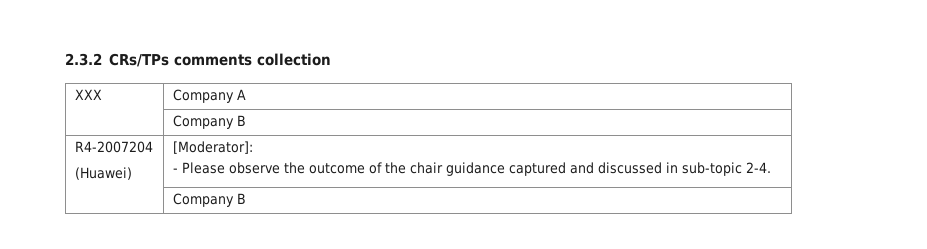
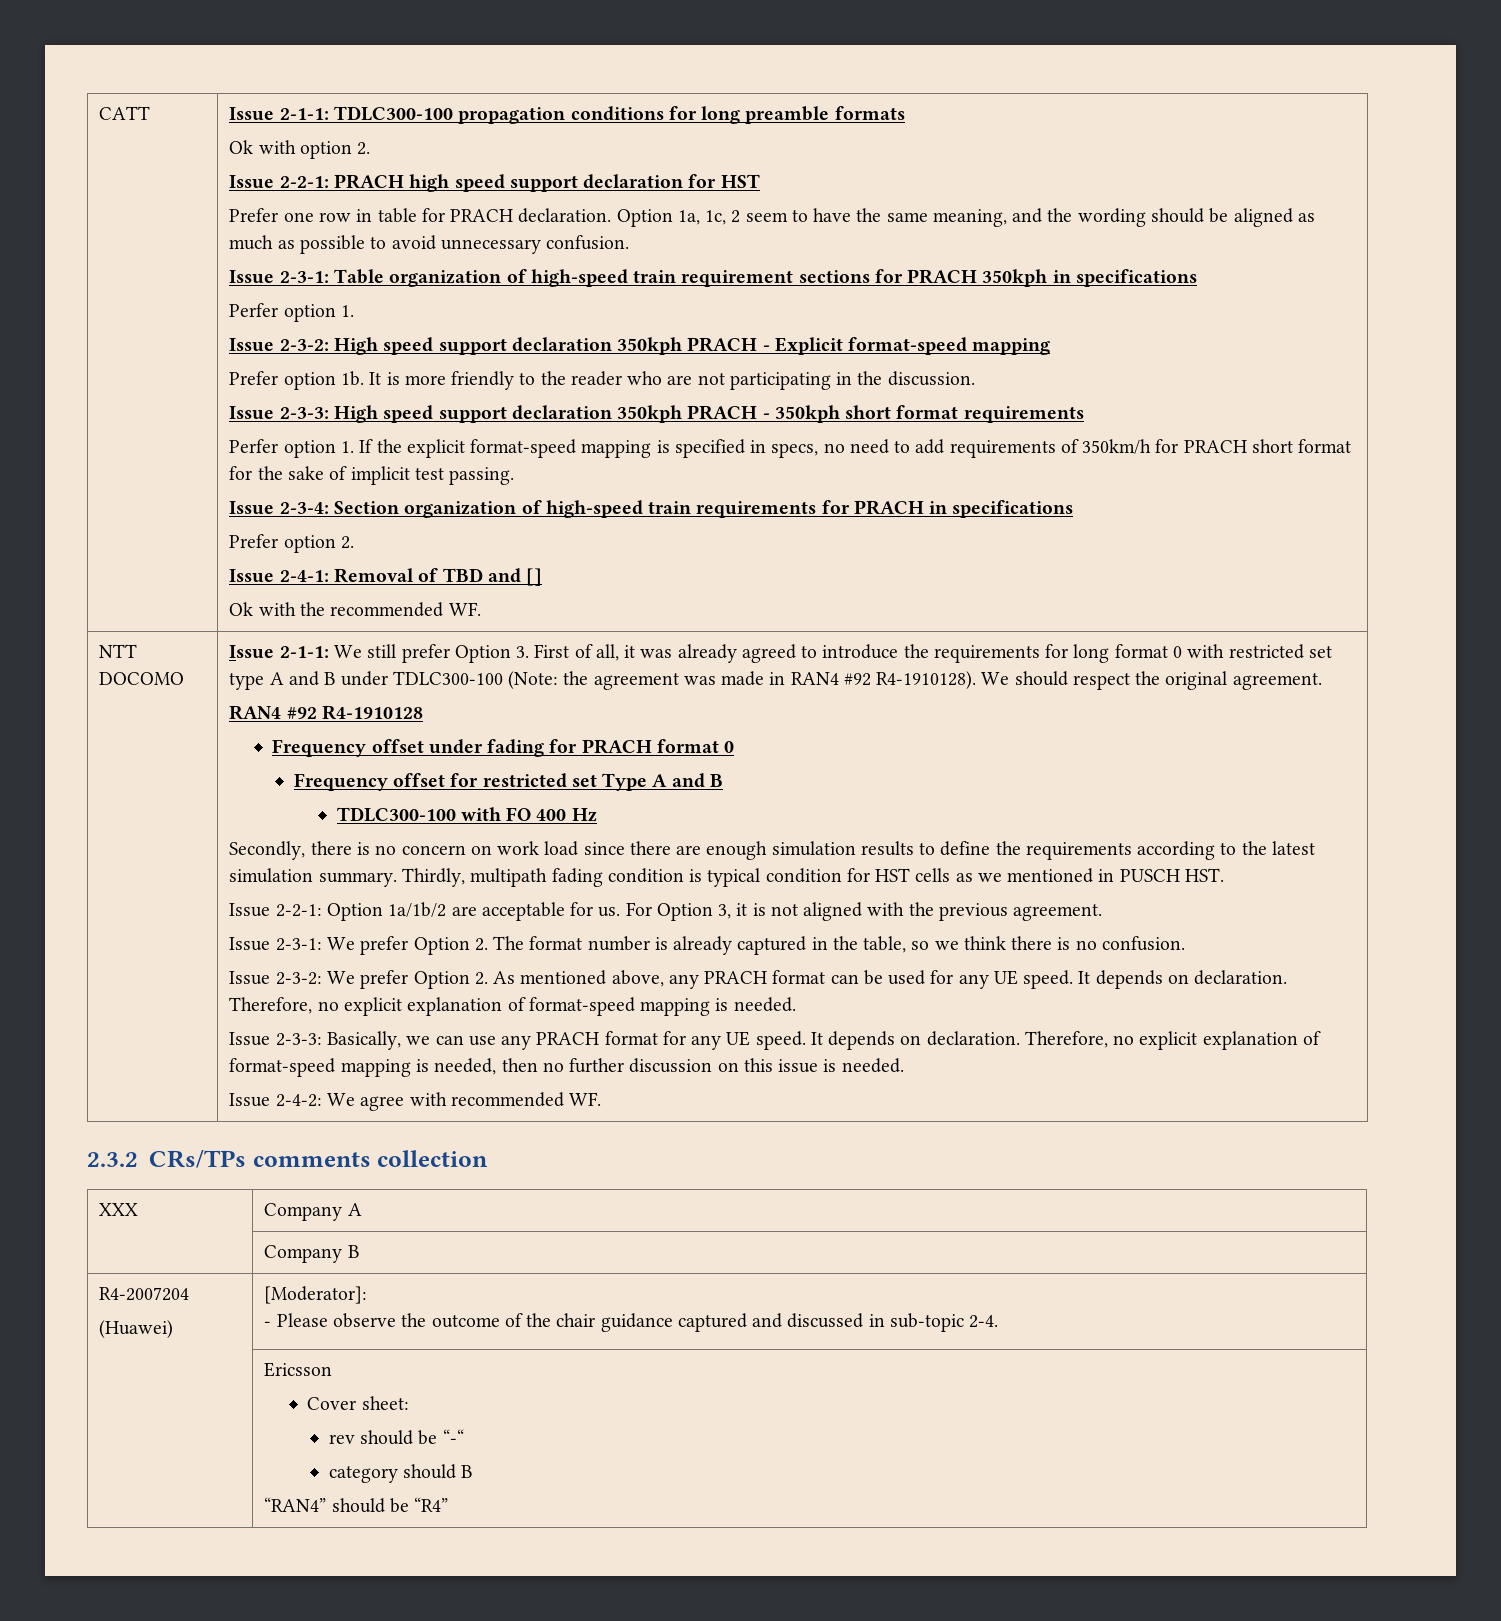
+ CATT | Issue 2-1-1: TDLC300-100 propagation conditions for long preamble formats
+ Ok with option 2.
+ Issue 2-2-1: PRACH high speed support declaration for HST
+ Prefer one row in table for PRACH declaration. Option 1a, 1c, 2 seem to have the same meaning, and the wording should be aligned as much as possible to avoid unnecessary confusion.
+ Issue 2-3-1: Table organization of high-speed train requirement sections for PRACH 350kph in specifications
+ Perfer option 1.
+ Issue 2-3-2: High speed support declaration 350kph PRACH - Explicit format-speed mapping
+ Prefer option 1b. It is more friendly to the reader who are not participating in the discussion.
+ Issue 2-3-3: High speed support declaration 350kph PRACH - 350kph short format requirements
+ Perfer option 1. If the explicit format-speed mapping is specified in specs, no need to add requirements of 350km/h for PRACH short format for the sake of implicit test passing.
+ Issue 2-3-4: Section organization of high-speed train requirements for PRACH in specifications
+ Prefer option 2.
+ Issue 2-4-1: Removal of TBD and []
+ Ok with the recommended WF.
+ NTT DOCOMO | Issue 2-1-1: We still prefer Option 3. First of all, it was already agreed to introduce the requirements for long format 0 with restricted set type A and B under TDLC300-100 (Note: the agreement was made in RAN4 #92 R4-1910128). We should respect the original agreement.
+ RAN4 #92 R4-1910128
+ Frequency offset under fading for PRACH format 0
+ Frequency offset for restricted set Type A and B
+ TDLC300-100 with FO 400 Hz
+ Secondly, there is no concern on work load since there are enough simulation results to define the requirements according to the latest simulation summary. Thirdly, multipath fading condition is typical condition for HST cells as we mentioned in PUSCH HST.
+ Issue 2-2-1: Option 1a/1b/2 are acceptable for us. For Option 3, it is not aligned with the previous agreement.
+ Issue 2-3-1: We prefer Option 2. The format number is already captured in the table, so we think there is no confusion.
+ Issue 2-3-2: We prefer Option 2. As mentioned above, any PRACH format can be used for any UE speed. It depends on declaration. Therefore, no explicit explanation of format-speed mapping is needed.
+ Issue 2-3-3: Basically, we can use any PRACH format for any UE speed. It depends on declaration. Therefore, no explicit explanation of format-speed mapping is needed, then no further discussion on this issue is needed.
+ Issue 2-4-2: We agree with recommended WF.
  R4-2007204
  (Huawei) | [Moderator]:
  - Please observe the outcome of the chair guidance captured and discussed in sub-topic 2-4.
- | Company B
+ | Ericsson
+ Cover sheet:
+ rev should be “-“
+ category should B
+ “RAN4” should be “R4”

